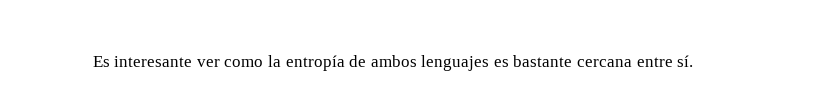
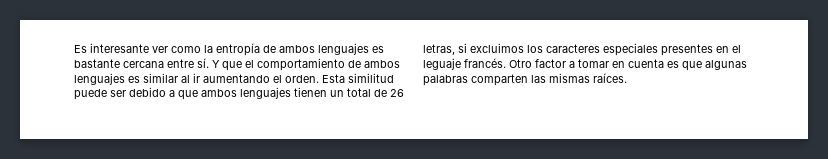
+ Y que el comportamiento de ambos lenguajes es similar al ir aumentando el orden. Esta similitud puede ser debido a que ambos lenguajes tienen un total de 26 letras, si excluimos los caracteres especiales presentes en el leguaje francés. Otro factor a tomar en cuenta es que algunas palabras comparten las mismas raíces.

